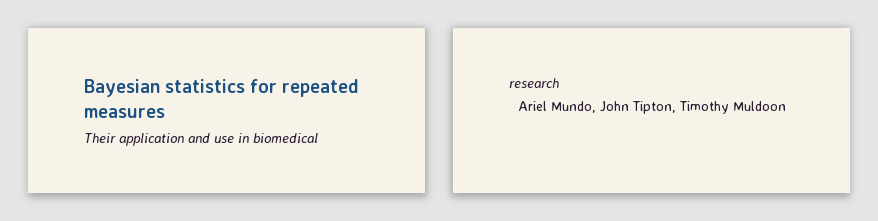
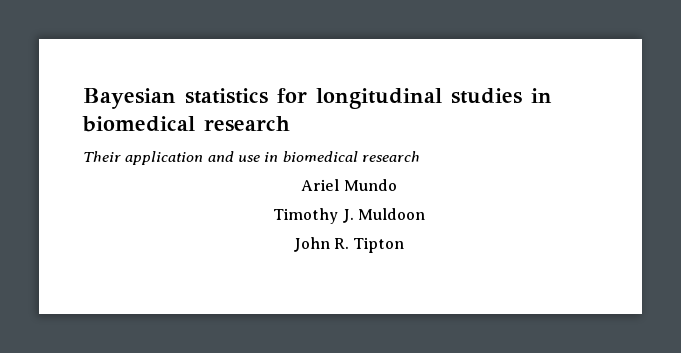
- Bayesian statistics for repeated measures
+ Bayesian statistics for longitudinal studies in biomedical research
- Ariel Mundo, John Tipton, Timothy Muldoon
+ Ariel Mundo
+ Timothy J. Muldoon
+ John R. Tipton

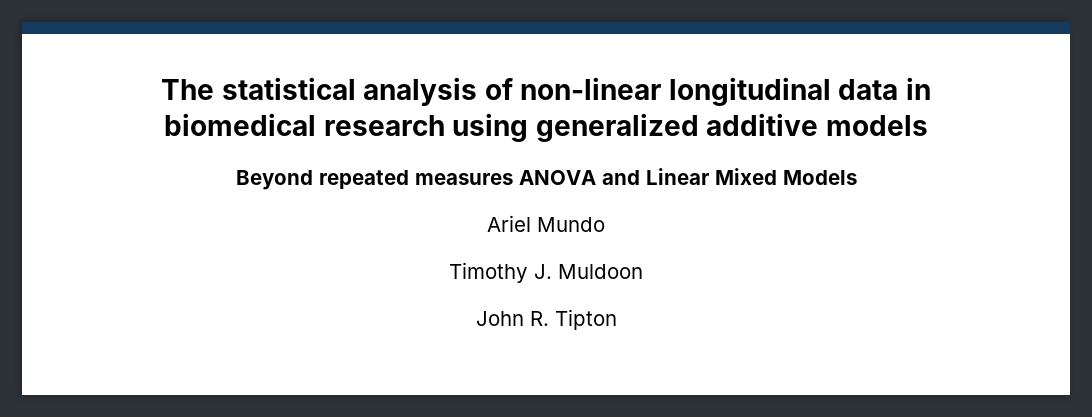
- Bayesian statistics for longitudinal studies in biomedical research
- Their application and use in biomedical research
+ The statistical analysis of non-linear longitudinal data in biomedical research using generalized additive models
+ Beyond repeated measures ANOVA and Linear Mixed Models

